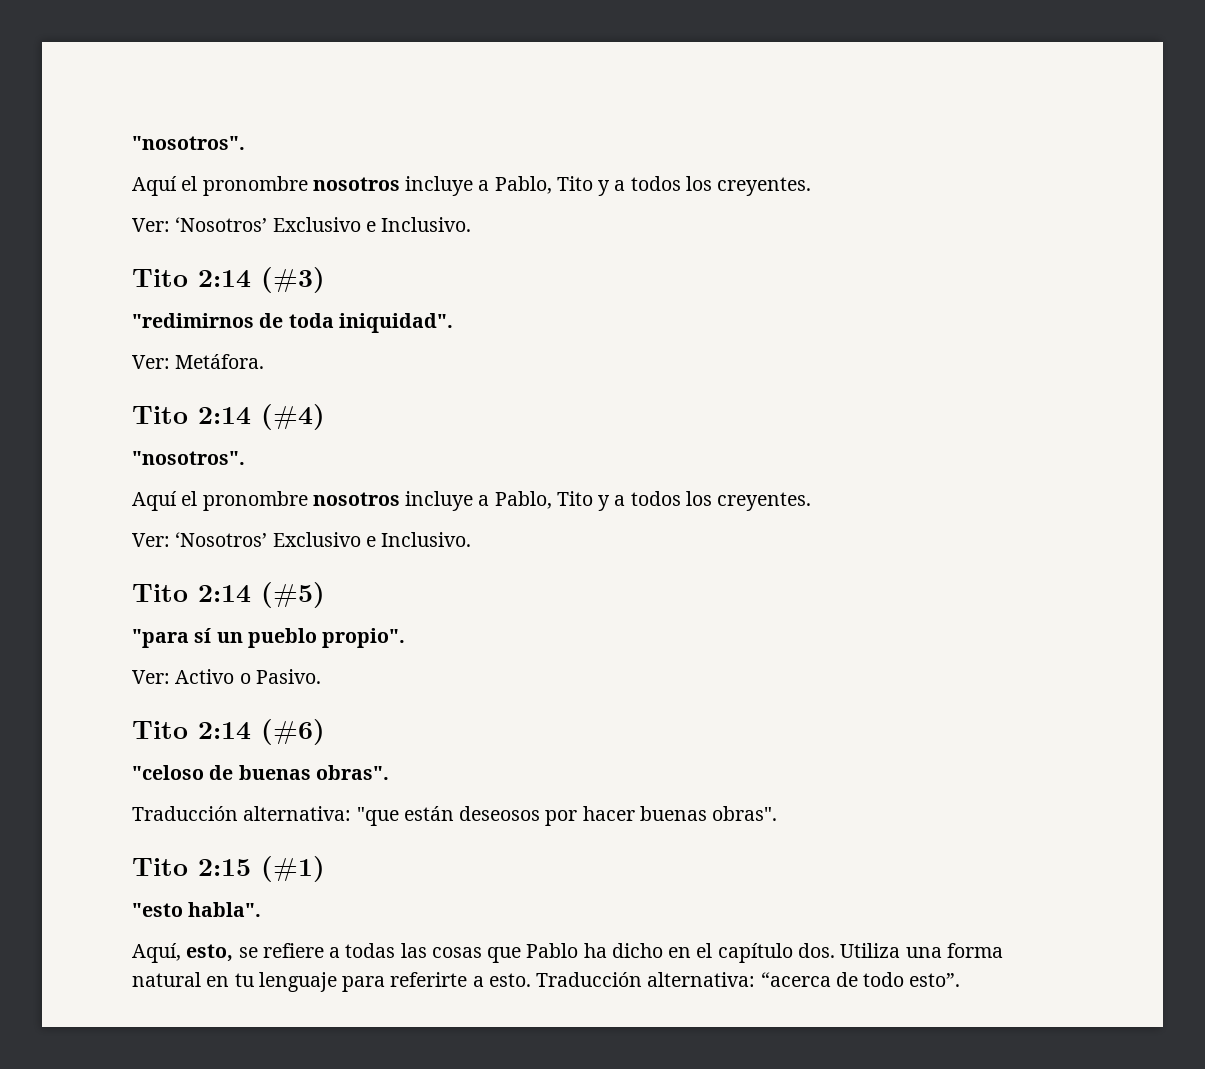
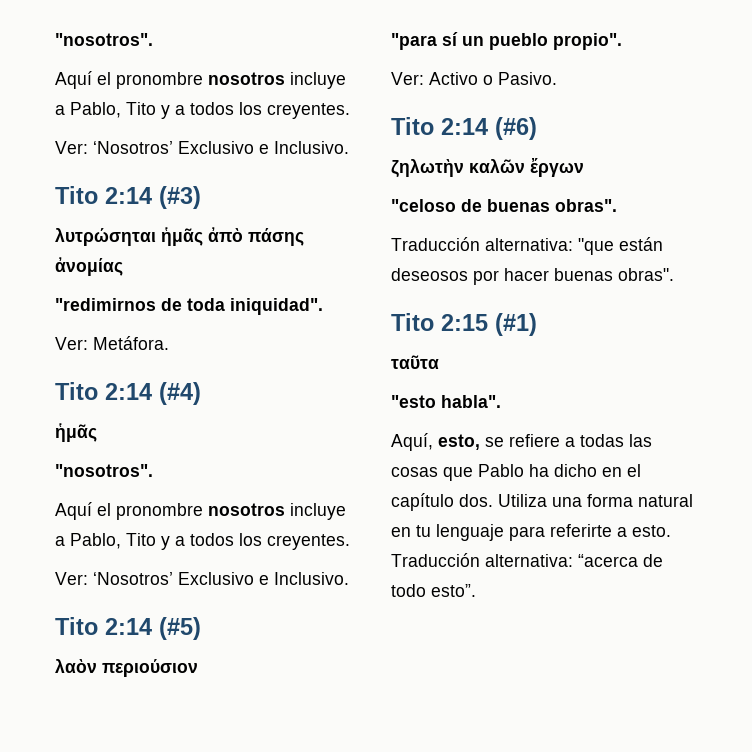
+ λυτρώσηται ἡμᾶς ἀπὸ πάσης ἀνομίας
  Tito 2:14 (#4)
+ ἡμᾶς
+ λαὸν περιούσιον
+ ζηλωτὴν καλῶν ἔργων
+ ταῦτα

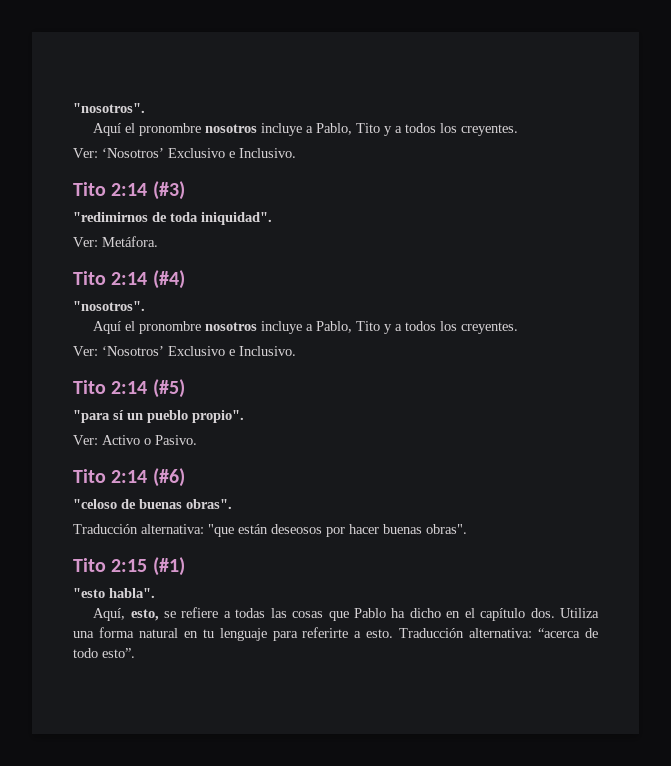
- λυτρώσηται ἡμᾶς ἀπὸ πάσης ἀνομίας
  Tito 2:14 (#4)
- ἡμᾶς
- λαὸν περιούσιον
- ζηλωτὴν καλῶν ἔργων
- ταῦτα

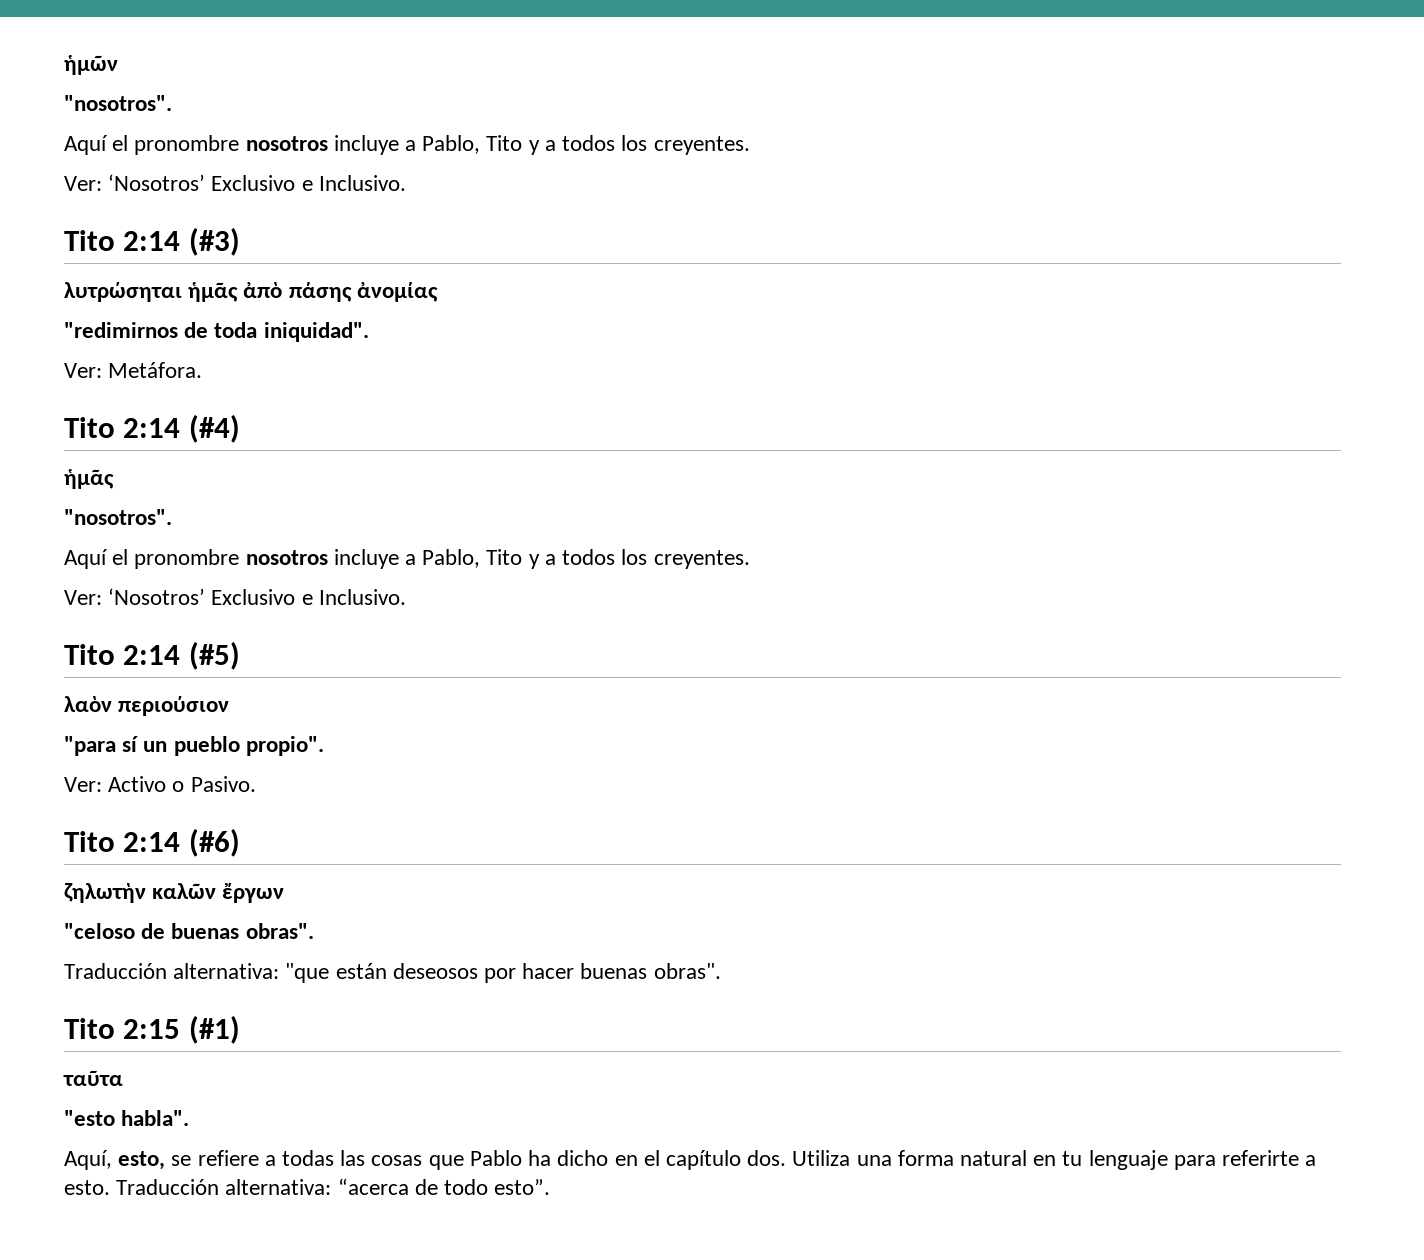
+ ἡμῶν
+ λυτρώσηται ἡμᾶς ἀπὸ πάσης ἀνομίας
  Tito 2:14 (#4)
+ ἡμᾶς
+ λαὸν περιούσιον
+ ζηλωτὴν καλῶν ἔργων
+ ταῦτα

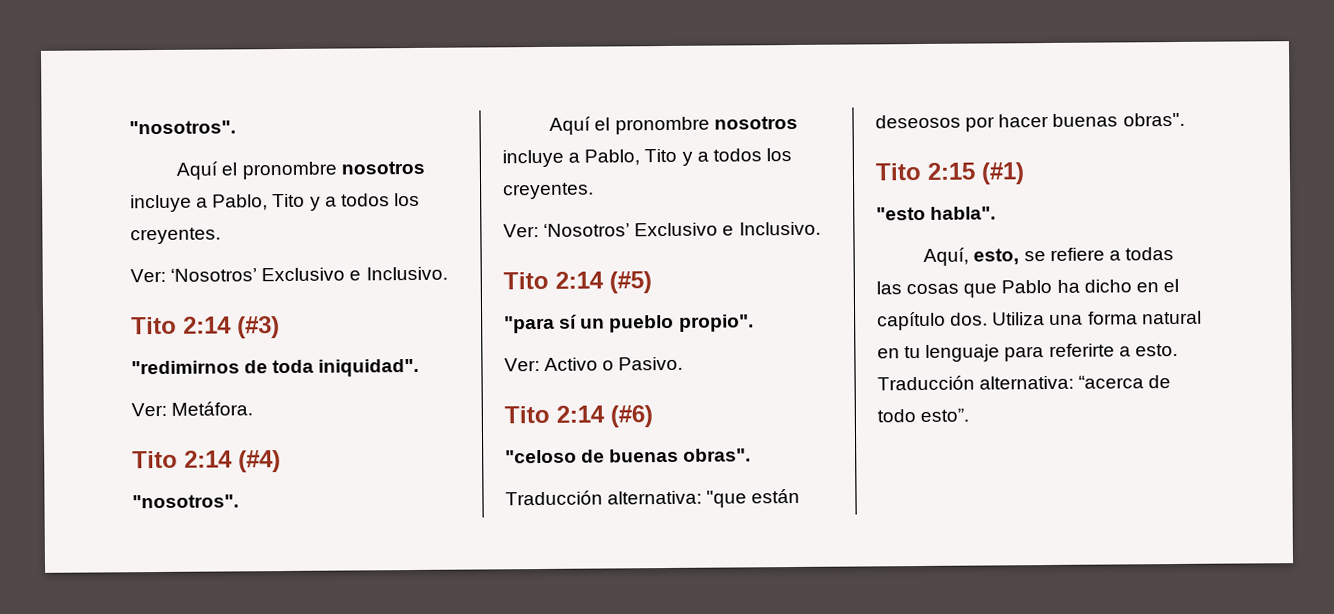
- ἡμῶν
- λυτρώσηται ἡμᾶς ἀπὸ πάσης ἀνομίας
  Tito 2:14 (#4)
- ἡμᾶς
- λαὸν περιούσιον
- ζηλωτὴν καλῶν ἔργων
- ταῦτα

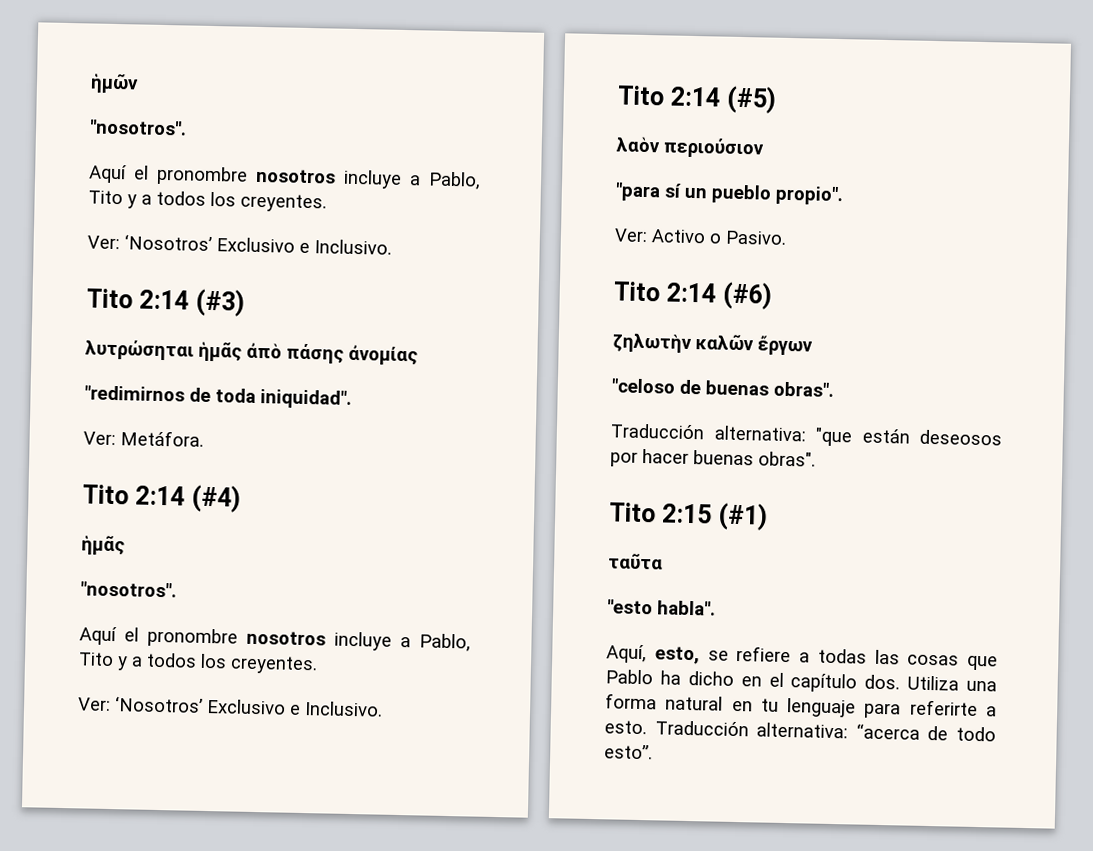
+ ἡμῶν
+ λυτρώσηται ἡμᾶς ἀπὸ πάσης ἀνομίας
  Tito 2:14 (#4)
+ ἡμᾶς
+ λαὸν περιούσιον
+ ζηλωτὴν καλῶν ἔργων
+ ταῦτα

